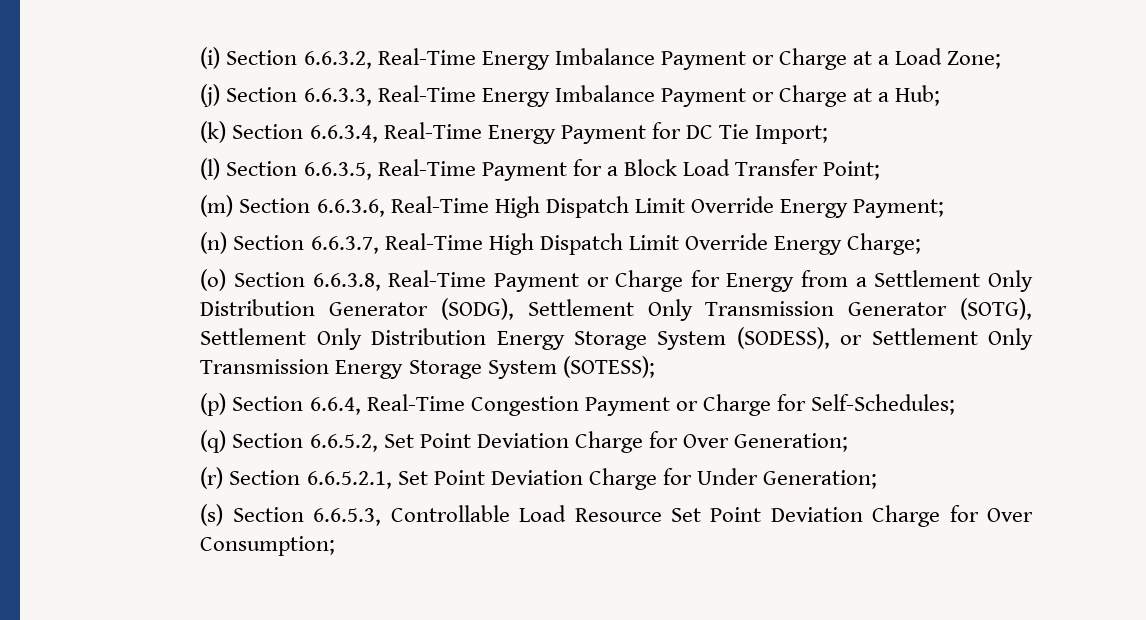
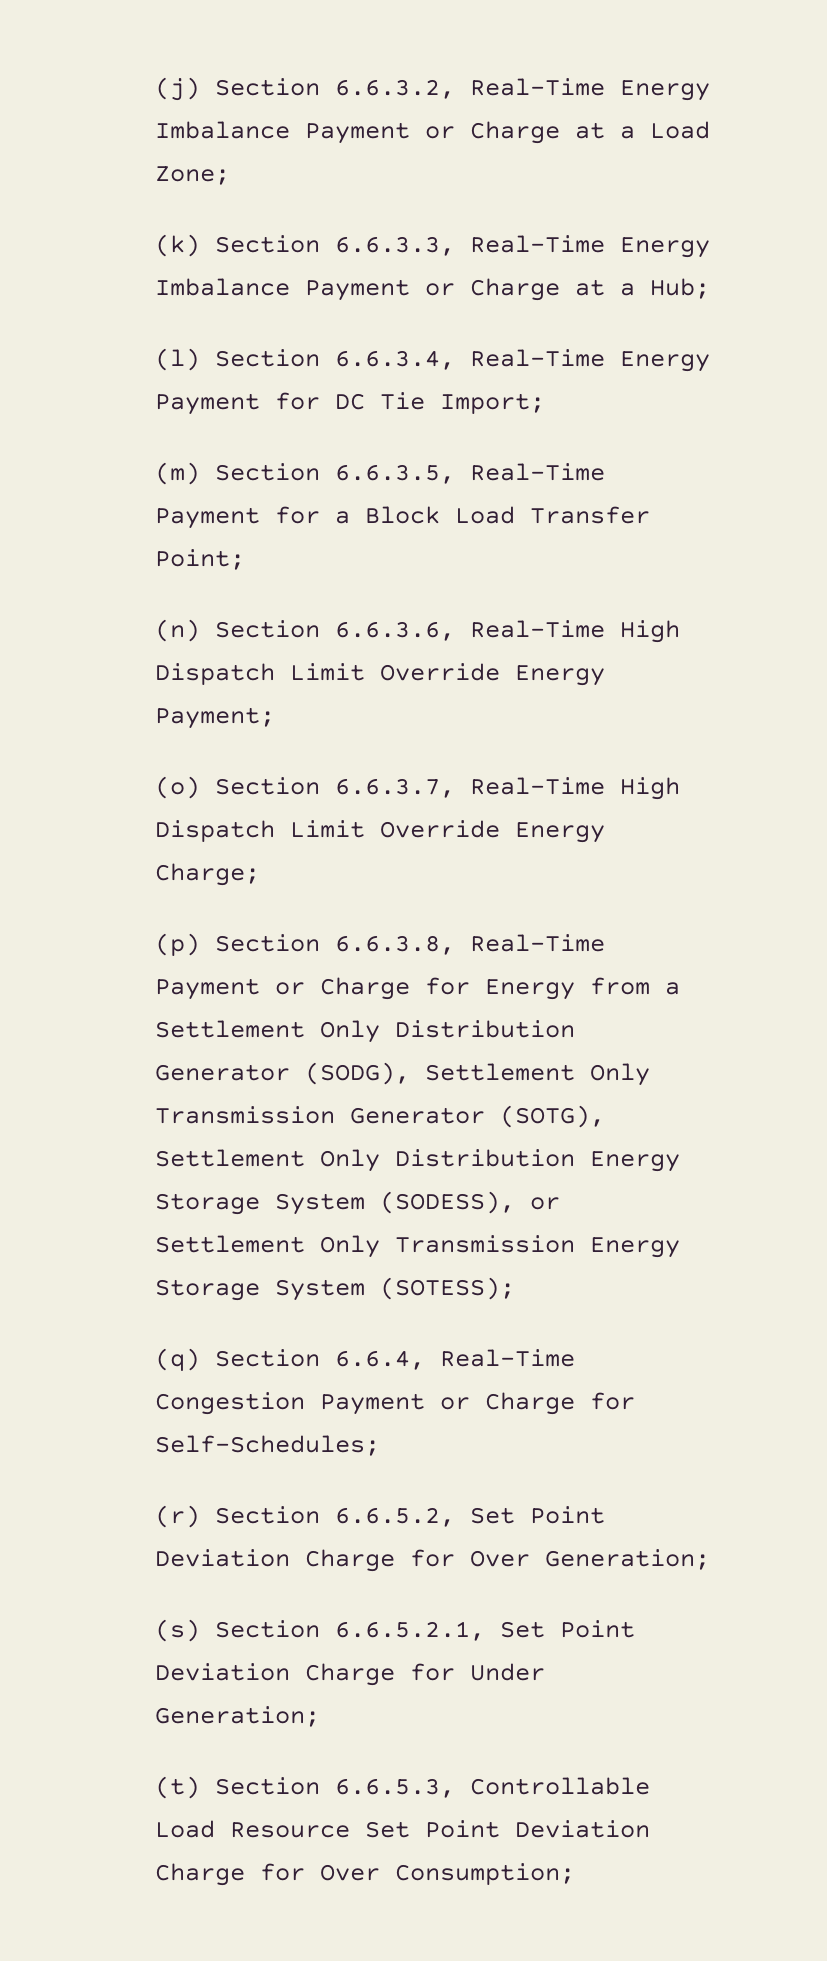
- (i) Section 6.6.3.2, Real-Time Energy Imbalance Payment or Charge at a Load Zone;
+ (j) Section 6.6.3.2, Real-Time Energy Imbalance Payment or Charge at a Load Zone;
- (j) Section 6.6.3.3, Real-Time Energy Imbalance Payment or Charge at a Hub;
+ (k) Section 6.6.3.3, Real-Time Energy Imbalance Payment or Charge at a Hub;
- (k) Section 6.6.3.4, Real-Time Energy Payment for DC Tie Import;
+ (l) Section 6.6.3.4, Real-Time Energy Payment for DC Tie Import;
- (l) Section 6.6.3.5, Real-Time Payment for a Block Load Transfer Point;
+ (m) Section 6.6.3.5, Real-Time Payment for a Block Load Transfer Point;
- (m) Section 6.6.3.6, Real-Time High Dispatch Limit Override Energy Payment;
+ (n) Section 6.6.3.6, Real-Time High Dispatch Limit Override Energy Payment;
- (n) Section 6.6.3.7, Real-Time High Dispatch Limit Override Energy Charge;
+ (o) Section 6.6.3.7, Real-Time High Dispatch Limit Override Energy Charge;
- (o) Section 6.6.3.8, Real-Time Payment or Charge for Energy from a Settlement Only Distribution Generator (SODG), Settlement Only Transmission Generator (SOTG), Settlement Only Distribution Energy Storage System (SODESS), or Settlement Only Transmission Energy Storage System (SOTESS);
+ (p) Section 6.6.3.8, Real-Time Payment or Charge for Energy from a Settlement Only Distribution Generator (SODG), Settlement Only Transmission Generator (SOTG), Settlement Only Distribution Energy Storage System (SODESS), or Settlement Only Transmission Energy Storage System (SOTESS);
- (p) Section 6.6.4, Real-Time Congestion Payment or Charge for Self-Schedules;
+ (q) Section 6.6.4, Real-Time Congestion Payment or Charge for Self-Schedules;
- (q) Section 6.6.5.2, Set Point Deviation Charge for Over Generation;
+ (r) Section 6.6.5.2, Set Point Deviation Charge for Over Generation;
- (r) Section 6.6.5.2.1, Set Point Deviation Charge for Under Generation;
+ (s) Section 6.6.5.2.1, Set Point Deviation Charge for Under Generation;
- (s) Section 6.6.5.3, Controllable Load Resource Set Point Deviation Charge for Over Consumption;
+ (t) Section 6.6.5.3, Controllable Load Resource Set Point Deviation Charge for Over Consumption;

